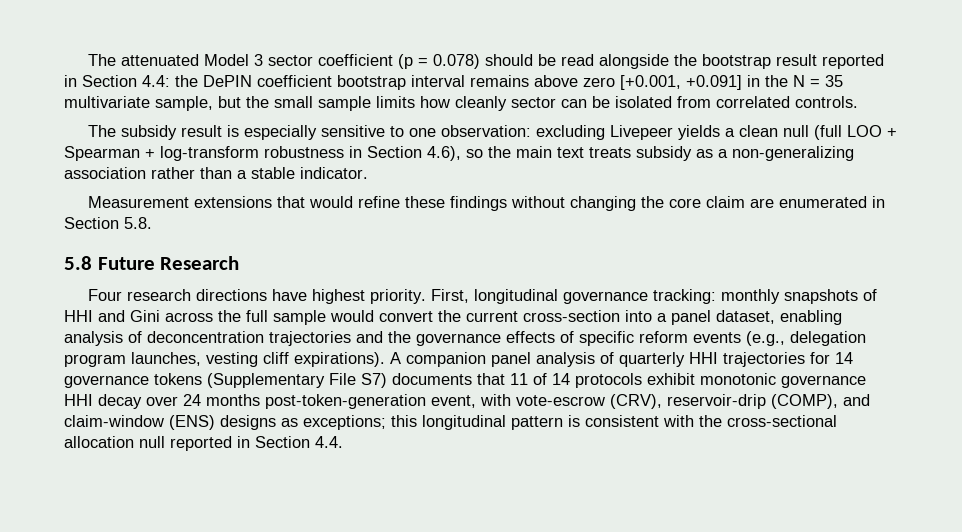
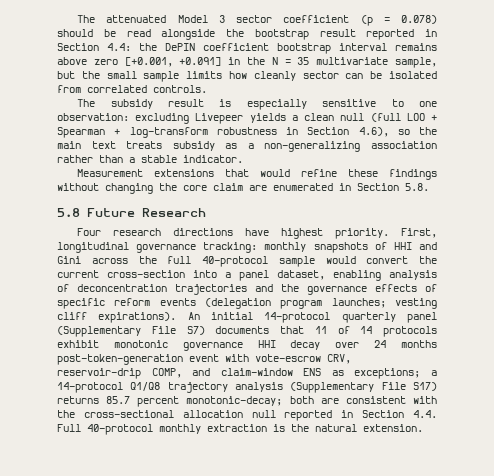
- monthly snapshots of HHI and Gini across the full sample would convert the current cross-section into a panel dataset, enabling analysis of deconcentration trajectories and the governance effects of specific reform events (e.g., delegation program launches, vesting cliff expirations). A companion panel analysis of quarterly HHI trajectories for 14 governance tokens (Supplementary File S7) documents that 11 of 14 protocols exhibit monotonic governance HHI decay over 24 months post-token-generation event, with vote-escrow (CRV), reservoir-drip (COMP), and claim-window (ENS) designs as exceptions; this longitudinal pattern is consistent with the cross-sectional allocation null reported in Section 4.4.
+ monthly snapshots of HHI and Gini across the full 40-protocol sample would convert the current cross-section into a panel dataset, enabling analysis of deconcentration trajectories and the governance effects of specific reform events (delegation program launches; vesting cliff expirations). An initial 14-protocol quarterly panel (Supplementary File S7) documents that 11 of 14 protocols exhibit monotonic governance HHI decay over 24 months post-token-generation event with vote-escrow CRV, reservoir-drip COMP, and claim-window ENS as exceptions; a 14-protocol Q1/Q8 trajectory analysis (Supplementary File S17) returns 85.7 percent monotonic-decay; both are consistent with the cross-sectional allocation null reported in Section 4.4. Full 40-protocol monthly extraction is the natural extension.

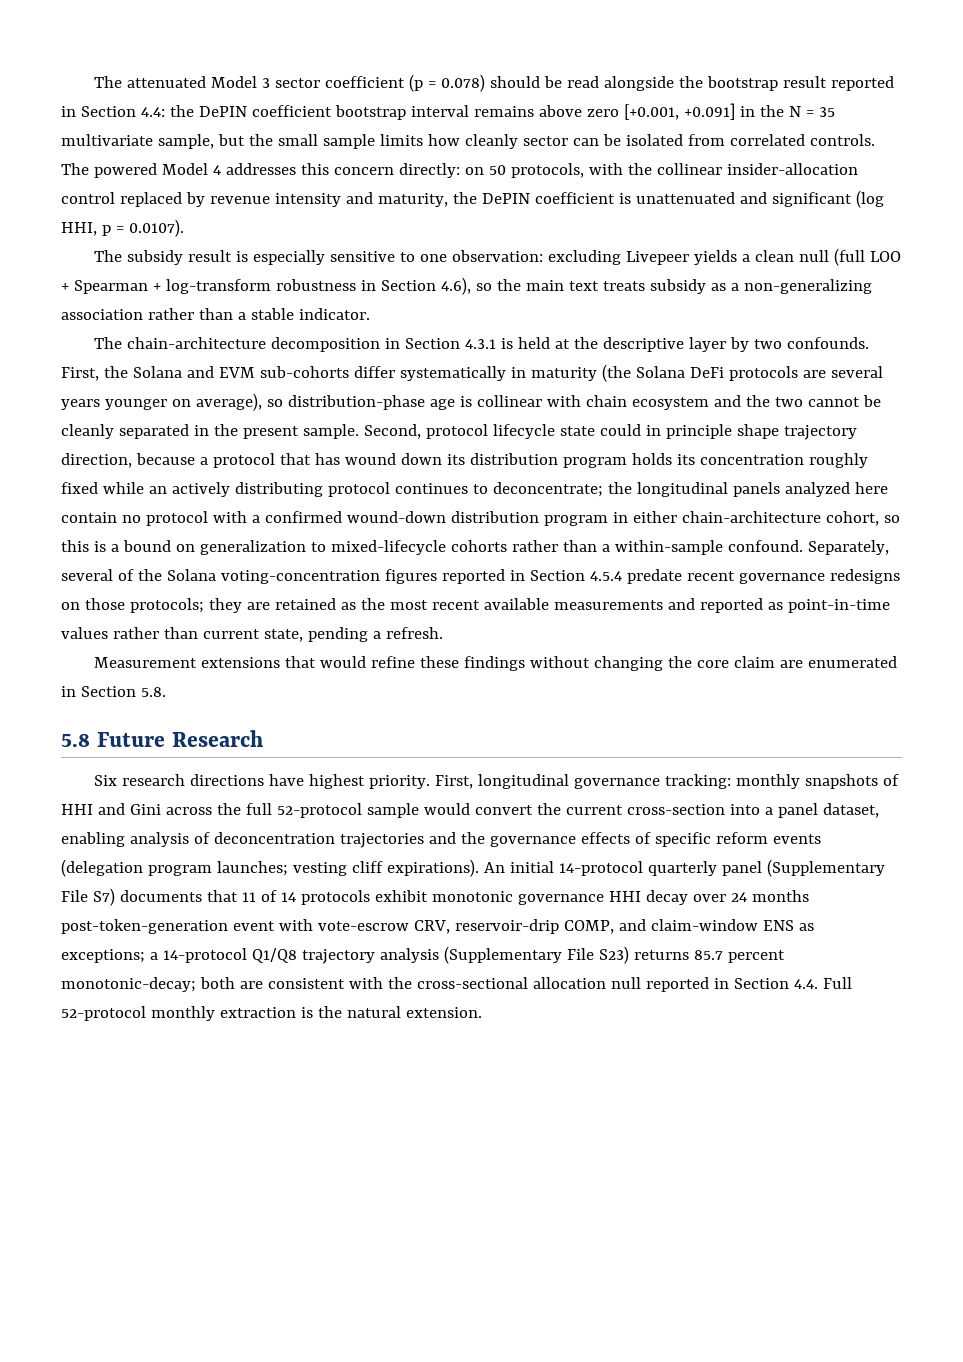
+ The powered Model 4 addresses this concern directly: on 50 protocols, with the collinear insider-allocation control replaced by revenue intensity and maturity, the DePIN coefficient is unattenuated and significant (log HHI, p = 0.0107).
+ The chain-architecture decomposition in Section 4.3.1 is held at the descriptive layer by two confounds. First, the Solana and EVM sub-cohorts differ systematically in maturity (the Solana DeFi protocols are several years younger on average), so distribution-phase age is collinear with chain ecosystem and the two cannot be cleanly separated in the present sample. Second, protocol lifecycle state could in principle shape trajectory direction, because a protocol that has wound down its distribution program holds its concentration roughly fixed while an actively distributing protocol continues to deconcentrate; the longitudinal panels analyzed here contain no protocol with a confirmed wound-down distribution program in either chain-architecture cohort, so this is a bound on generalization to mixed-lifecycle cohorts rather than a within-sample confound. Separately, several of the Solana voting-concentration figures reported in Section 4.5.4 predate recent governance redesigns on those protocols; they are retained as the most recent available measurements and reported as point-in-time values rather than current state, pending a refresh.
- Four research directions have highest priority.
+ Six research directions have highest priority.
- First, longitudinal governance tracking: monthly snapshots of HHI and Gini across the full 40-protocol sample would convert the current cross-section into a panel dataset, enabling analysis of deconcentration trajectories and the governance effects of specific reform events (delegation program launches; vesting cliff expirations).
+ First, longitudinal governance tracking: monthly snapshots of HHI and Gini across the full 52-protocol sample would convert the current cross-section into a panel dataset, enabling analysis of deconcentration trajectories and the governance effects of specific reform events (delegation program launches; vesting cliff expirations).
- a 14-protocol Q1/Q8 trajectory analysis (Supplementary File S17) returns 85.7 percent monotonic-decay;
+ a 14-protocol Q1/Q8 trajectory analysis (Supplementary File S23) returns 85.7 percent monotonic-decay;
- both are consistent with the cross-sectional allocation null reported in Section 4.4. Full 40-protocol monthly extraction is the natural extension.
+ both are consistent with the cross-sectional allocation null reported in Section 4.4. Full 52-protocol monthly extraction is the natural extension.

